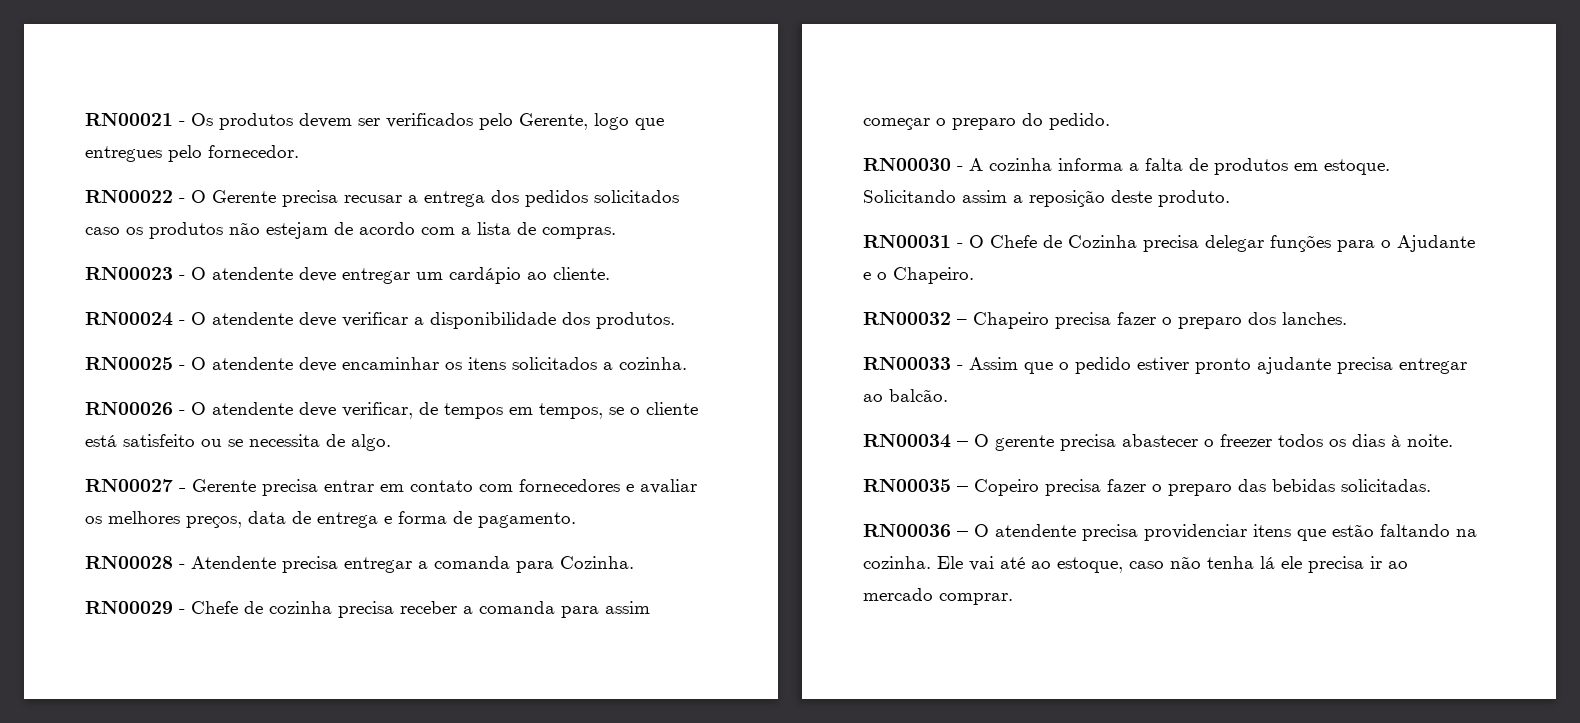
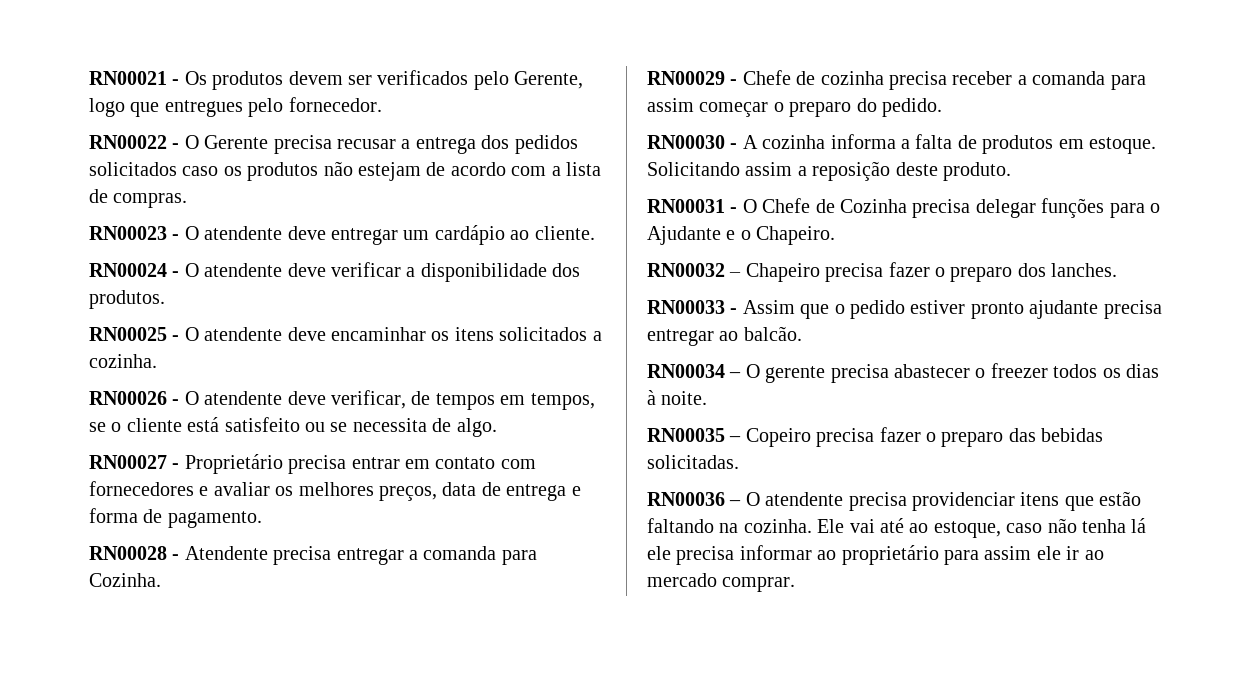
- RN00027 - Gerente precisa entrar em contato com fornecedores e avaliar os melhores preços, data de entrega e forma de pagamento.
+ RN00027 - Proprietário precisa entrar em contato com fornecedores e avaliar os melhores preços, data de entrega e forma de pagamento.
- Ele vai até ao estoque, caso não tenha lá ele precisa ir ao mercado comprar.
+ Ele vai até ao estoque, caso não tenha lá ele precisa informar ao proprietário para assim ele ir ao mercado comprar.

